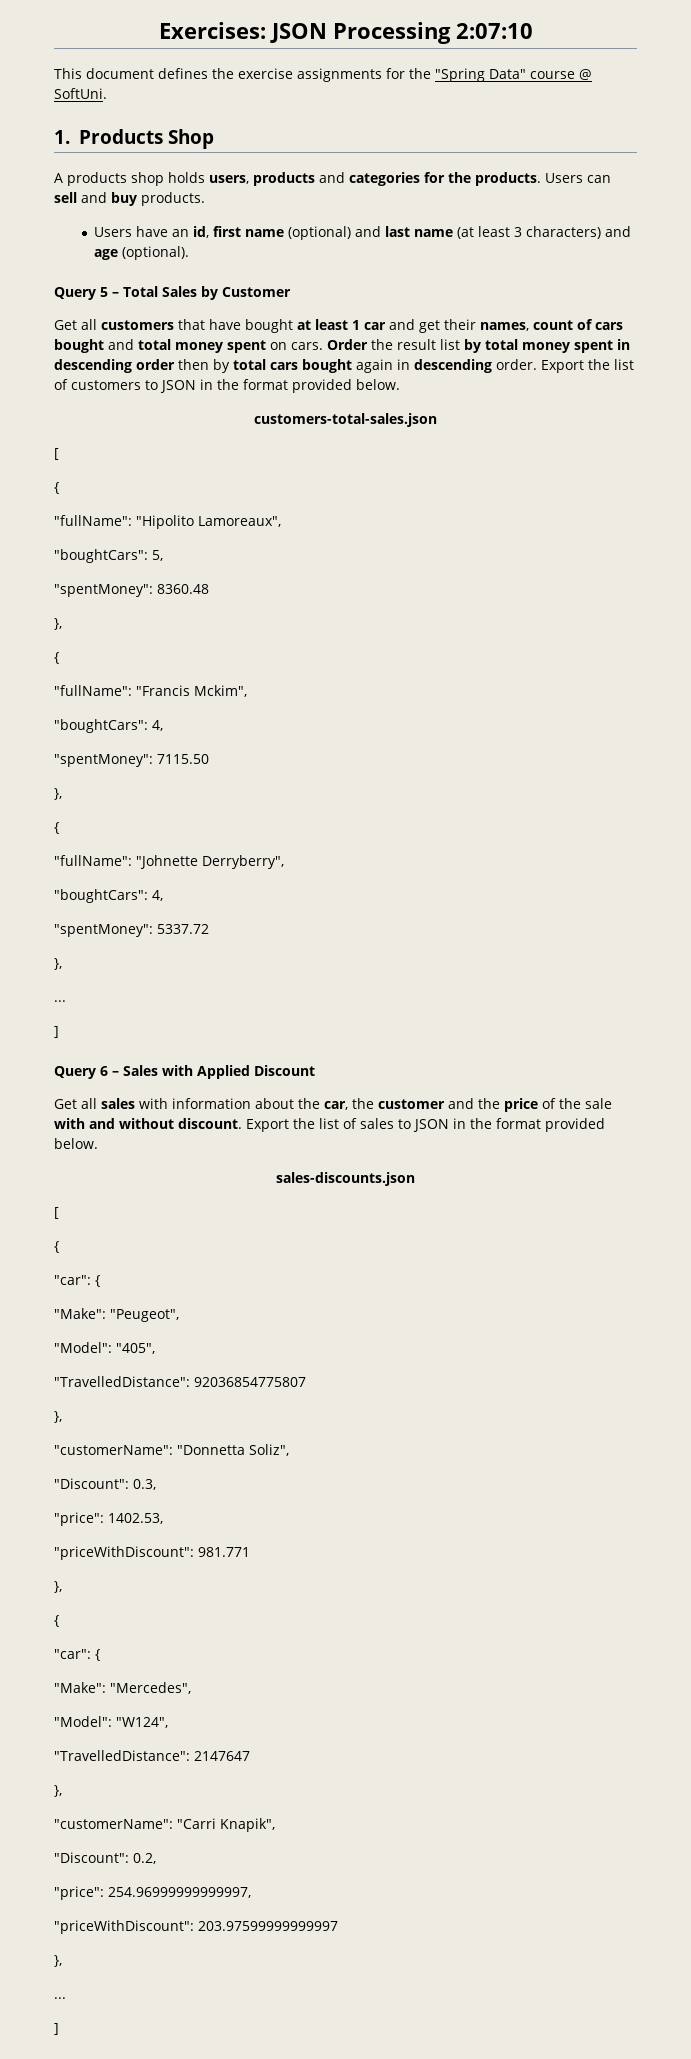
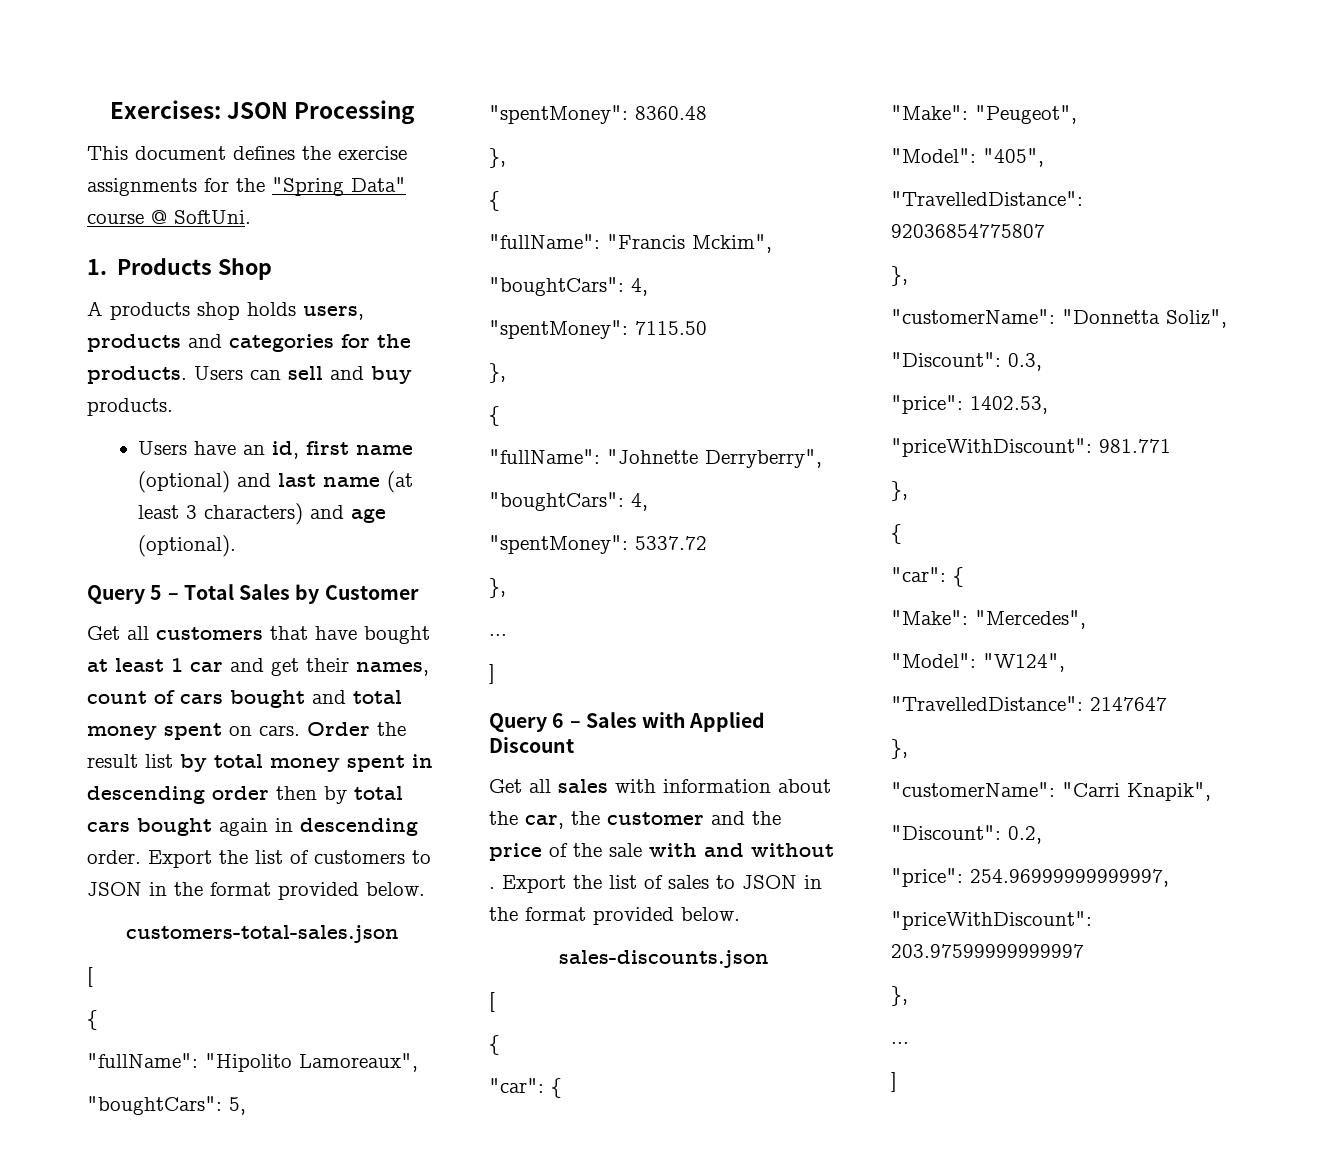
- Exercises: JSON Processing 2:07:10
+ Exercises: JSON Processing
- Get all sales with information about the car, the customer and the price of the sale with and without discount.
+ Get all sales with information about the car, the customer and the price of the sale with and without .

